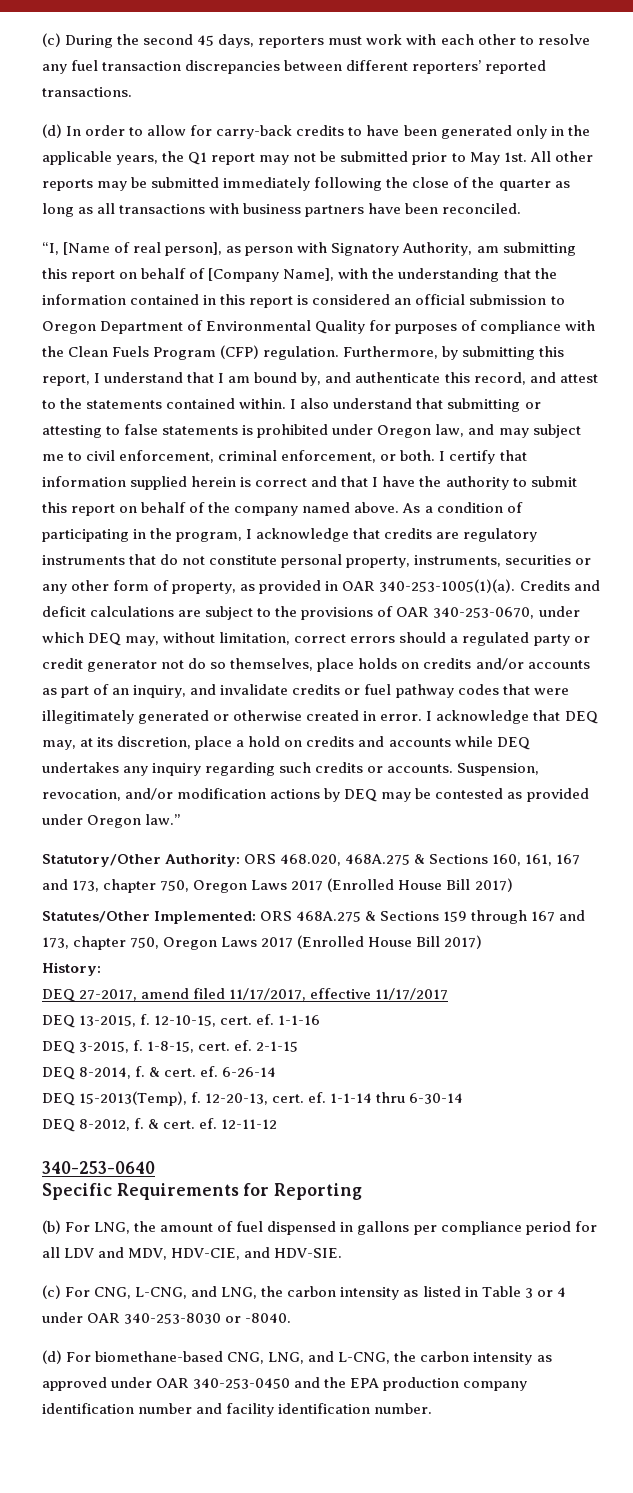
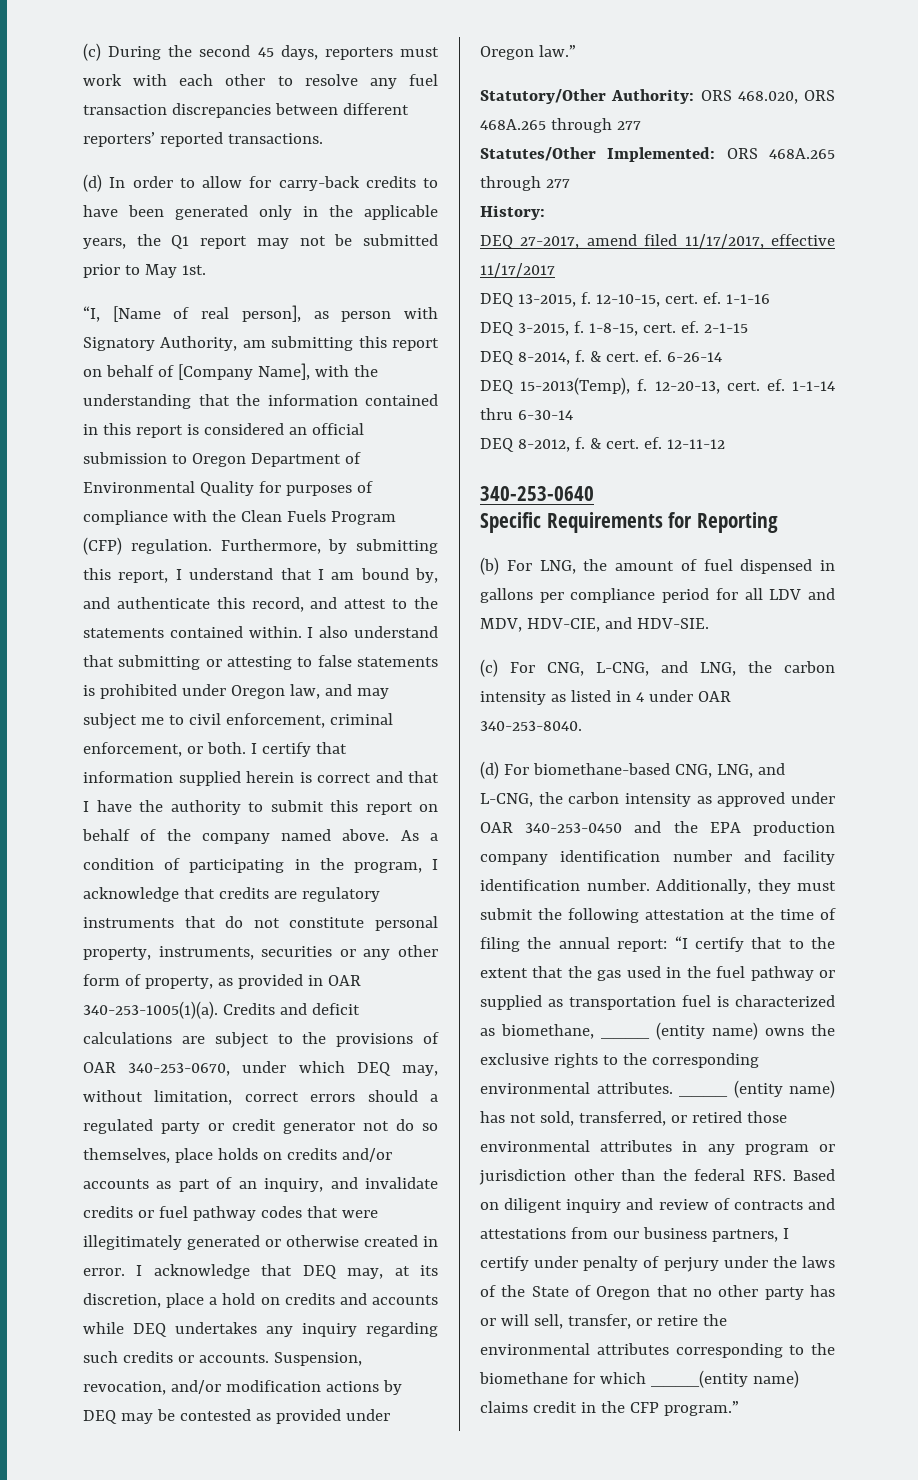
- All other reports may be submitted immediately following the close of the quarter as long as all transactions with business partners have been reconciled.
- Statutory/Other Authority: ORS 468.020, 468A.275 & Sections 160, 161, 167 and 173, chapter 750, Oregon Laws 2017 (Enrolled House Bill 2017)
- Statutes/Other Implemented: ORS 468A.275 & Sections 159 through 167 and 173, chapter 750, Oregon Laws 2017 (Enrolled House Bill 2017)
+ Statutory/Other Authority: ORS 468.020, ORS 468A.265 through 277
+ Statutes/Other Implemented: ORS 468A.265 through 277
- (c) For CNG, L-CNG, and LNG, the carbon intensity as listed in Table 3 or 4 under OAR 340-253-8030 or -8040.
+ (c) For CNG, L-CNG, and LNG, the carbon intensity as listed in 4 under OAR 340-253-8040.
+ Additionally, they must submit the following attestation at the time of filing the annual report: “I certify that to the extent that the gas used in the fuel pathway or supplied as transportation fuel is characterized as biomethane, ____ (entity name) owns the exclusive rights to the corresponding environmental attributes. ____ (entity name) has not sold, transferred, or retired those environmental attributes in any program or jurisdiction other than the federal RFS. Based on diligent inquiry and review of contracts and attestations from our business partners, I certify under penalty of perjury under the laws of the State of Oregon that no other party has or will sell, transfer, or retire the environmental attributes corresponding to the biomethane for which ____(entity name) claims credit in the CFP program.”

